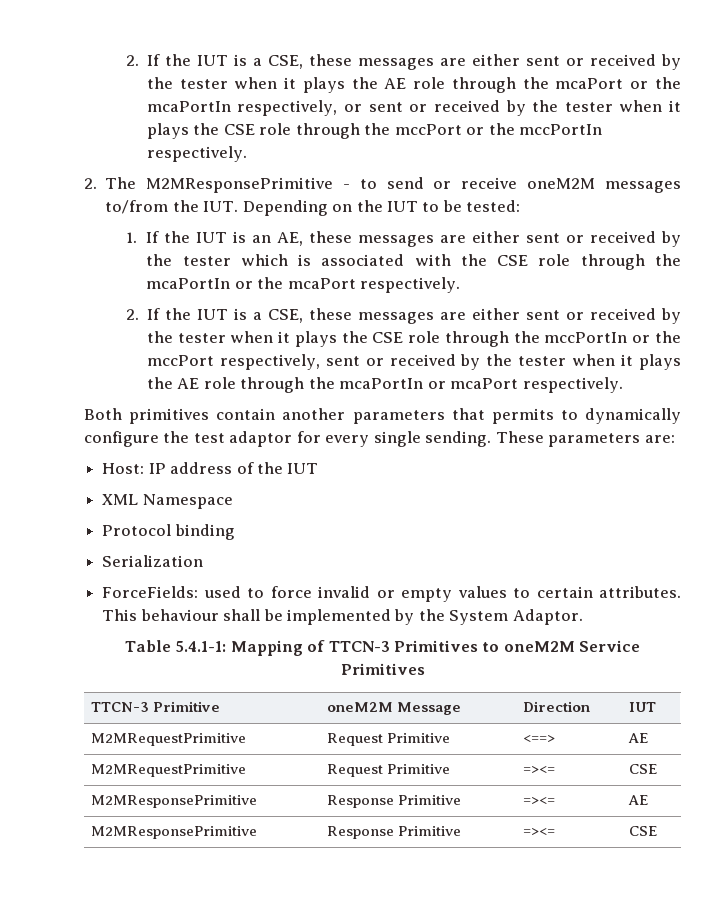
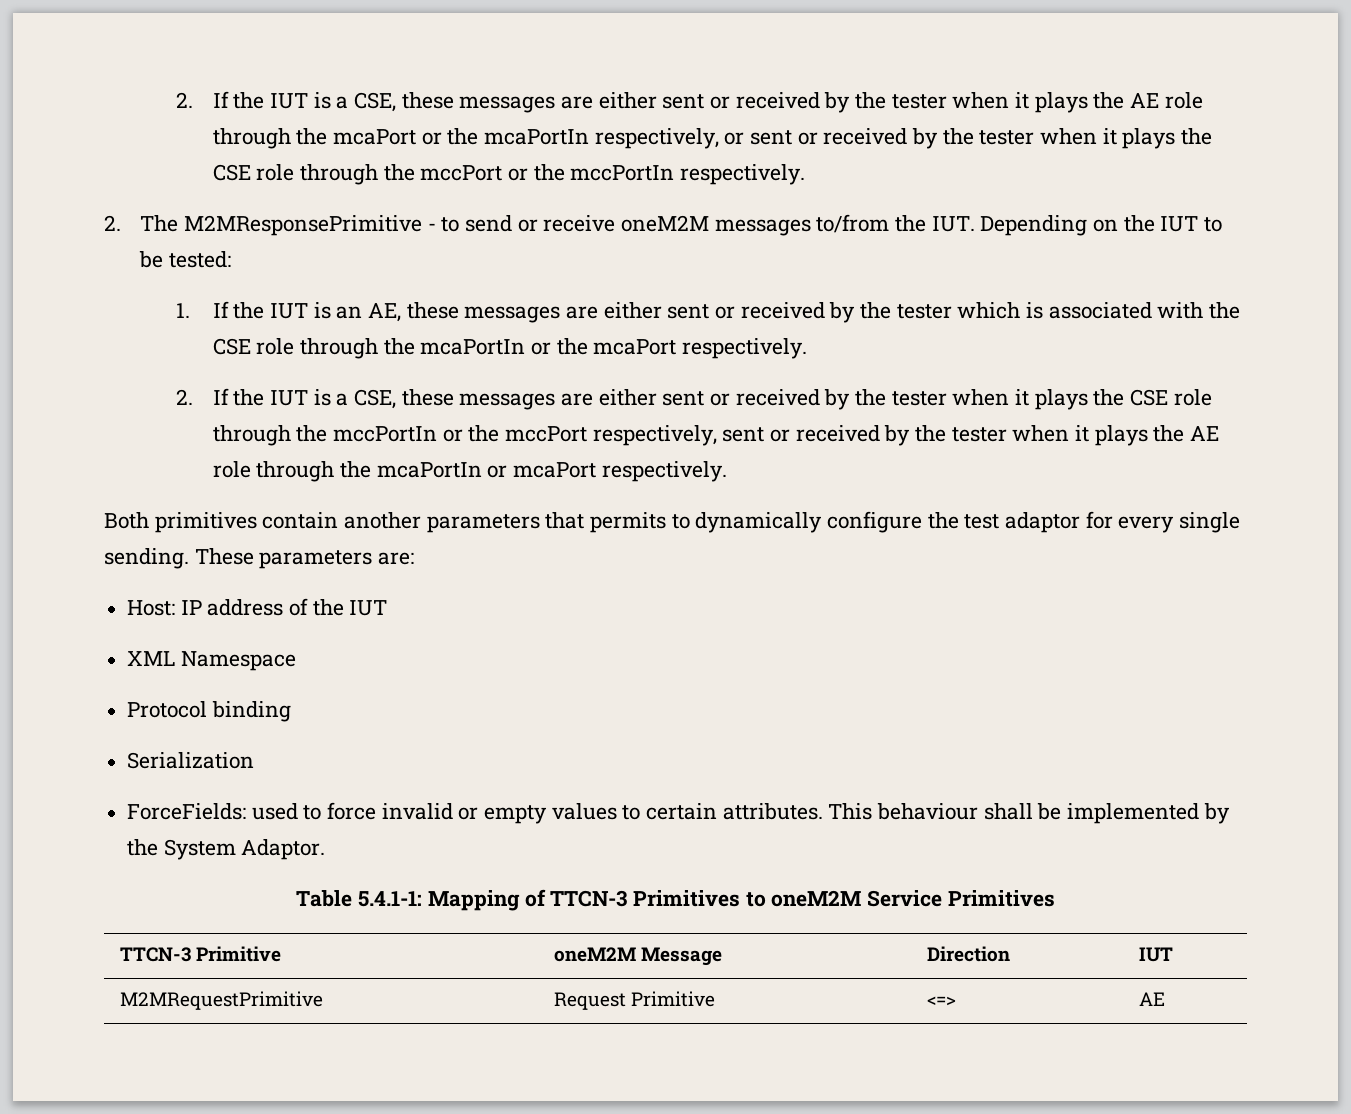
- M2MRequestPrimitive | Request Primitive | <==> | AE
- M2MRequestPrimitive | Request Primitive | =><= | CSE
- M2MResponsePrimitive | Response Primitive | =><= | AE
- M2MResponsePrimitive | Response Primitive | =><= | CSE
+ M2MRequestPrimitive | Request Primitive | <=> | AE

